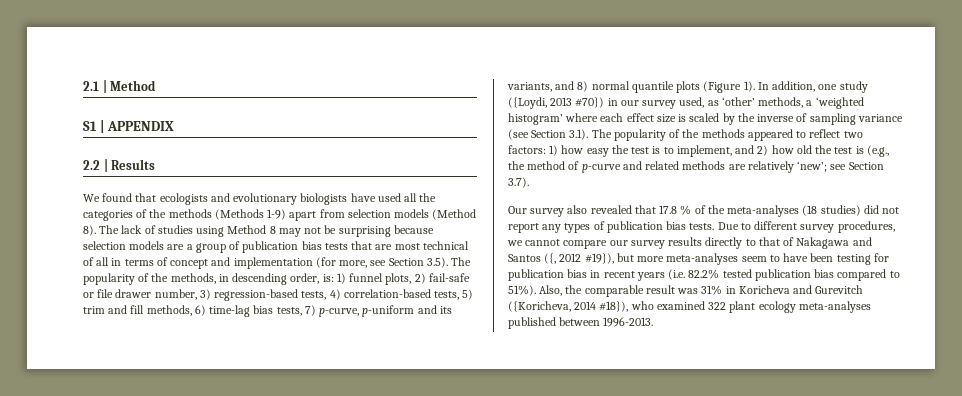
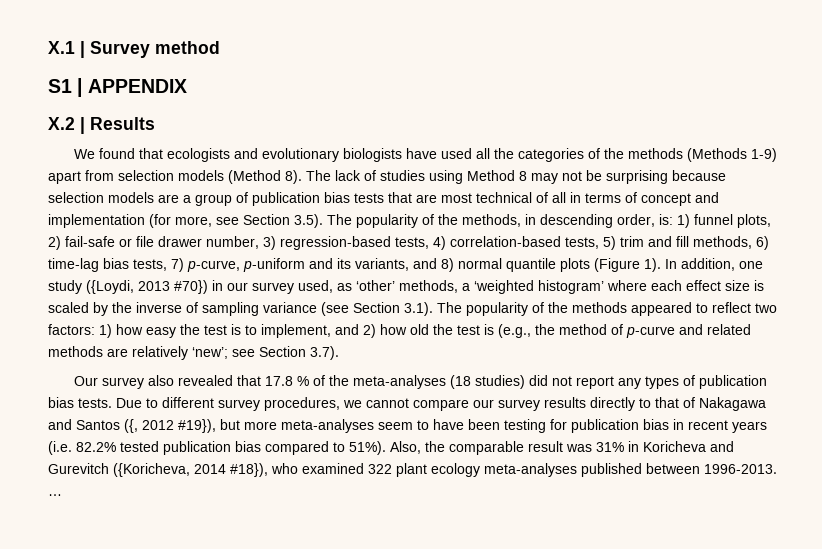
- 2.1 | Method
+ X.1 | Survey method
- 2.2 | Results
+ X.2 | Results
+ …

